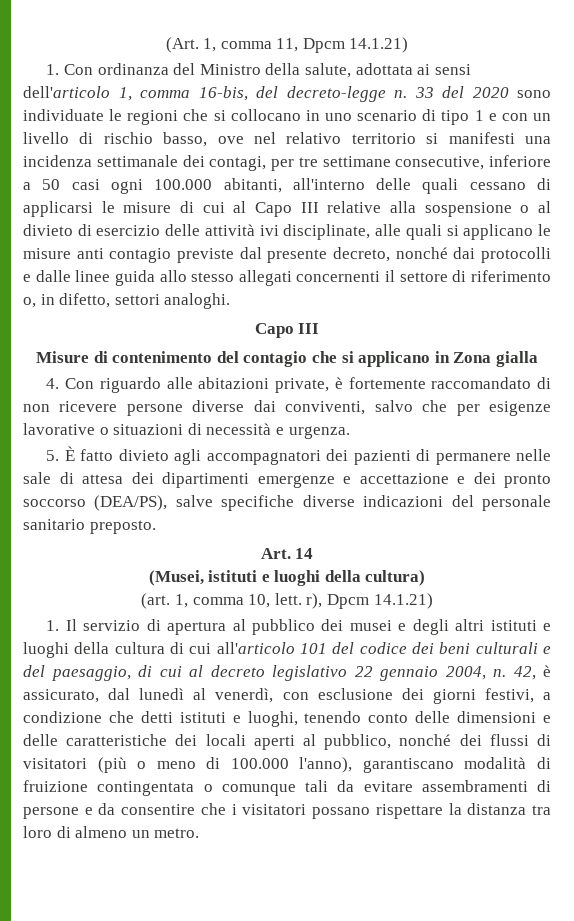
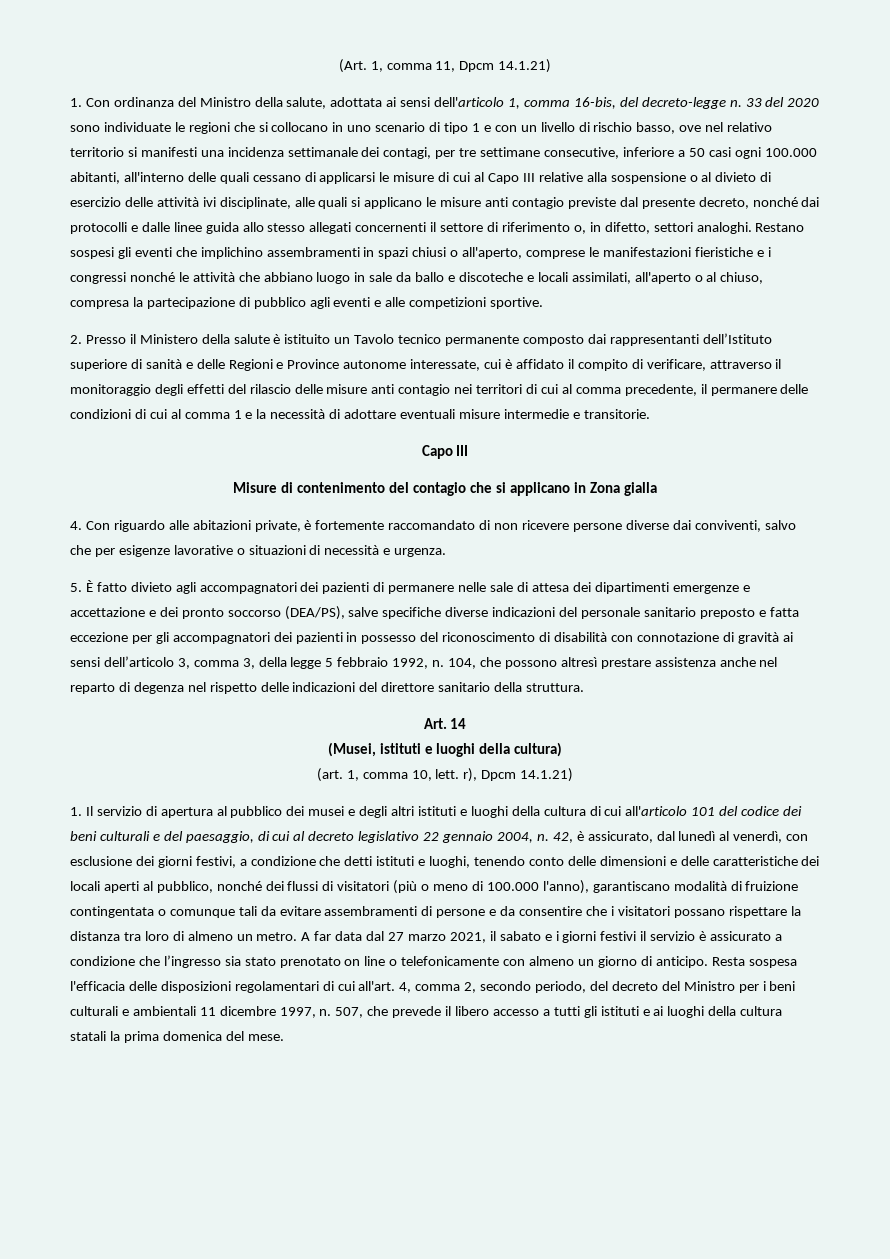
+ Restano sospesi gli eventi che implichino assembramenti in spazi chiusi o all'aperto, comprese le manifestazioni fieristiche e i congressi nonché le attività che abbiano luogo in sale da ballo e discoteche e locali assimilati, all'aperto o al chiuso, compresa la partecipazione di pubblico agli eventi e alle competizioni sportive.
+ 2. Presso il Ministero della salute è istituito un Tavolo tecnico permanente composto dai rappresentanti dell’Istituto superiore di sanità e delle Regioni e Province autonome interessate, cui è affidato il compito di verificare, attraverso il monitoraggio degli effetti del rilascio delle misure anti contagio nei territori di cui al comma precedente, il permanere delle condizioni di cui al comma 1 e la necessità di adottare eventuali misure intermedie e transitorie.
- 5. È fatto divieto agli accompagnatori dei pazienti di permanere nelle sale di attesa dei dipartimenti emergenze e accettazione e dei pronto soccorso (DEA/PS), salve specifiche diverse indicazioni del personale sanitario preposto.
+ 5. È fatto divieto agli accompagnatori dei pazienti di permanere nelle sale di attesa dei dipartimenti emergenze e accettazione e dei pronto soccorso (DEA/PS), salve specifiche diverse indicazioni del personale sanitario preposto e fatta eccezione per gli accompagnatori dei pazienti in possesso del riconoscimento di disabilità con connotazione di gravità ai sensi dell’articolo 3, comma 3, della legge 5 febbraio 1992, n. 104, che possono altresì prestare assistenza anche nel reparto di degenza nel rispetto delle indicazioni del direttore sanitario della struttura.
+ A far data dal 27 marzo 2021, il sabato e i giorni festivi il servizio è assicurato a condizione che l’ingresso sia stato prenotato on line o telefonicamente con almeno un giorno di anticipo. Resta sospesa l'efficacia delle disposizioni regolamentari di cui all'art. 4, comma 2, secondo periodo, del decreto del Ministro per i beni culturali e ambientali 11 dicembre 1997, n. 507, che prevede il libero accesso a tutti gli istituti e ai luoghi della cultura statali la prima domenica del mese.

